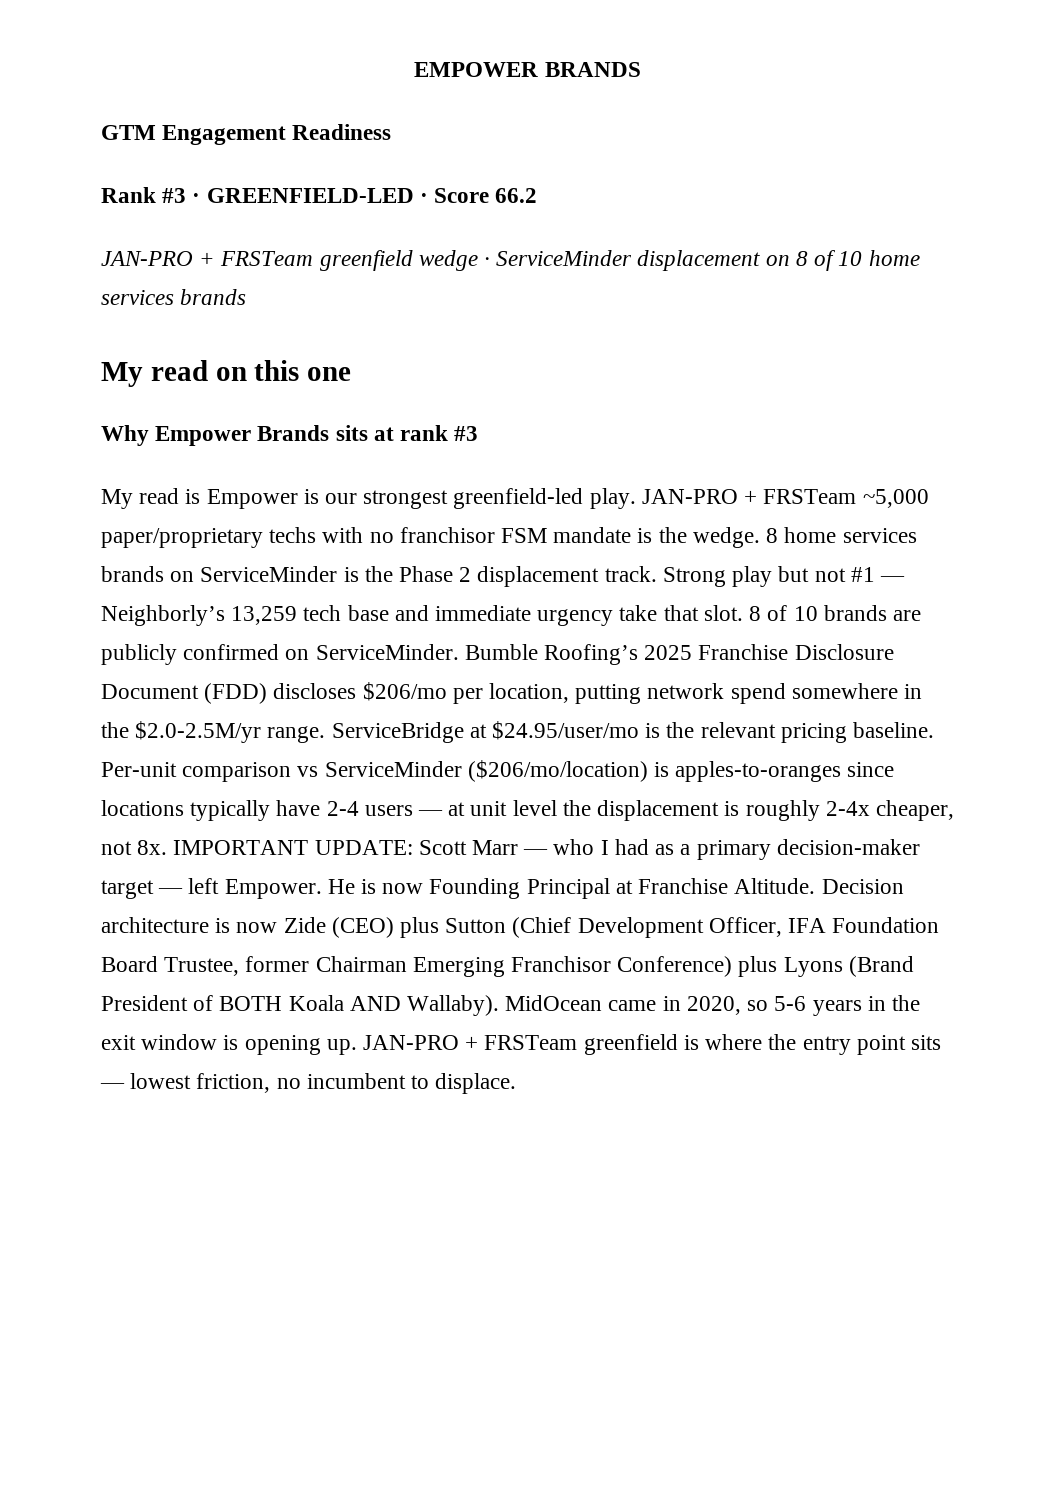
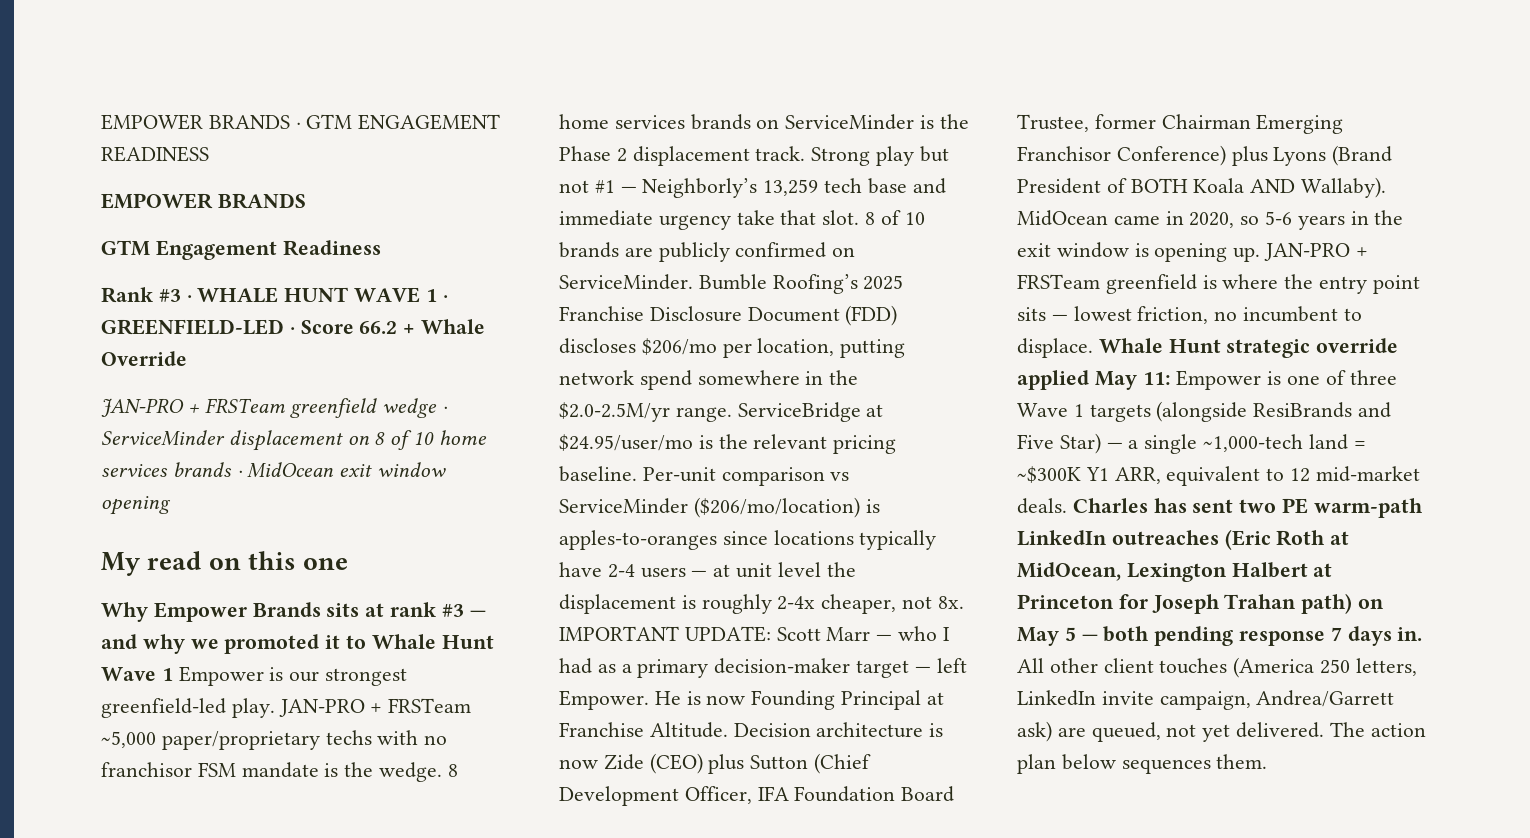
+ EMPOWER BRANDS · GTM ENGAGEMENT READINESS
- Rank #3 · GREENFIELD-LED · Score 66.2
+ Rank #3 · WHALE HUNT WAVE 1 · GREENFIELD-LED · Score 66.2 + Whale Override
- JAN-PRO + FRSTeam greenfield wedge · ServiceMinder displacement on 8 of 10 home services brands
+ JAN-PRO + FRSTeam greenfield wedge · ServiceMinder displacement on 8 of 10 home services brands · MidOcean exit window opening
- Why Empower Brands sits at rank #3
- My read is Empower is our strongest greenfield-led play.
+ Why Empower Brands sits at rank #3 — and why we promoted it to Whale Hunt Wave 1 Empower is our strongest greenfield-led play.
+ Whale Hunt strategic override applied May 11: Empower is one of three Wave 1 targets (alongside ResiBrands and Five Star) — a single ~1,000-tech land = ~$300K Y1 ARR, equivalent to 12 mid-market deals. Charles has sent two PE warm-path LinkedIn outreaches (Eric Roth at MidOcean, Lexington Halbert at Princeton for Joseph Trahan path) on May 5 — both pending response 7 days in. All other client touches (America 250 letters, LinkedIn invite campaign, Andrea/Garrett ask) are queued, not yet delivered. The action plan below sequences them.

